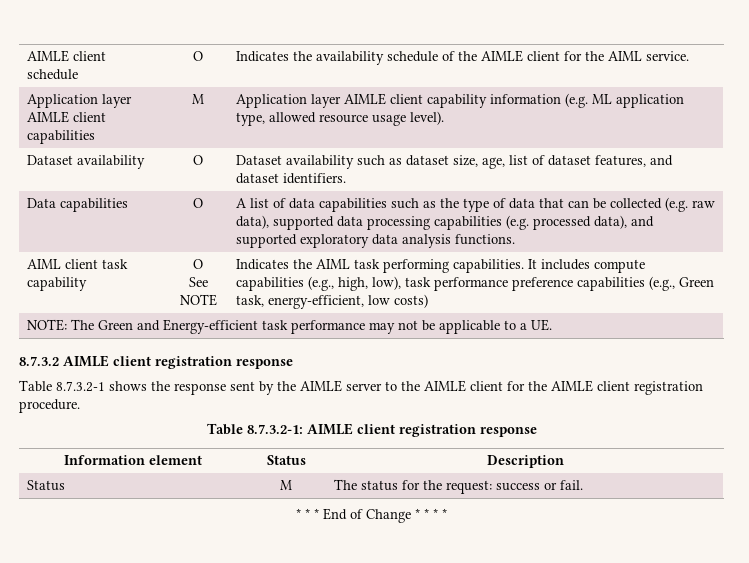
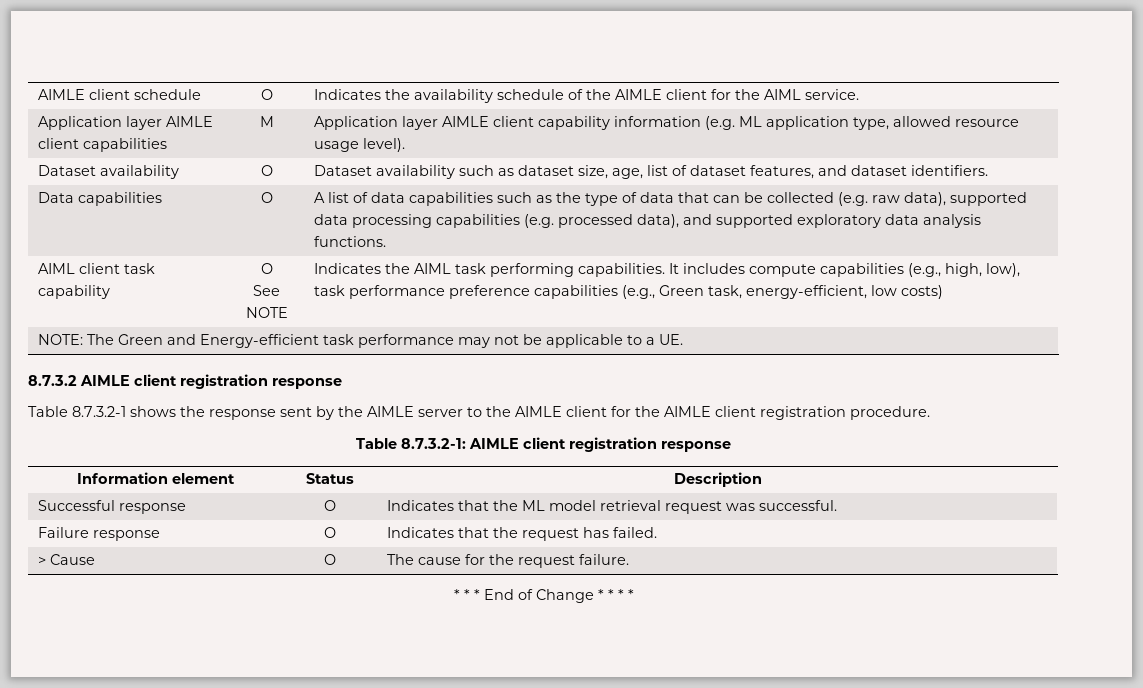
- Status | M | The status for the request: success or fail.
+ Successful response | O | Indicates that the ML model retrieval request was successful.
+ Failure response | O | Indicates that the request has failed.
+ > Cause | O | The cause for the request failure.

